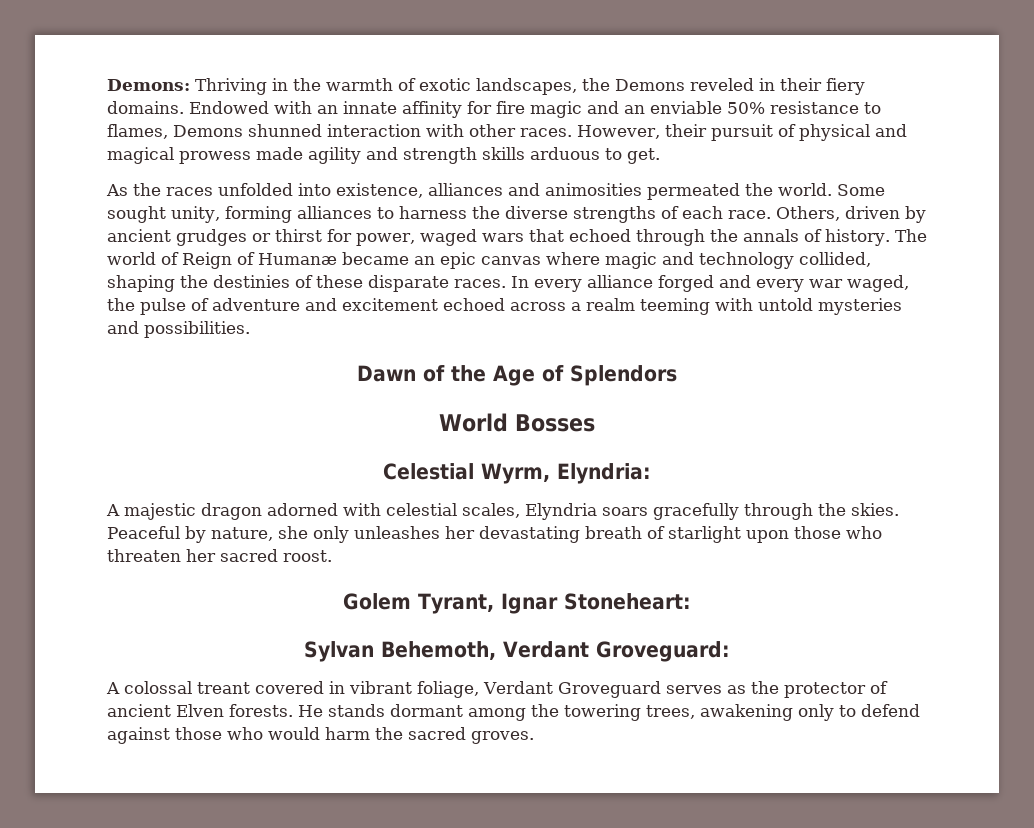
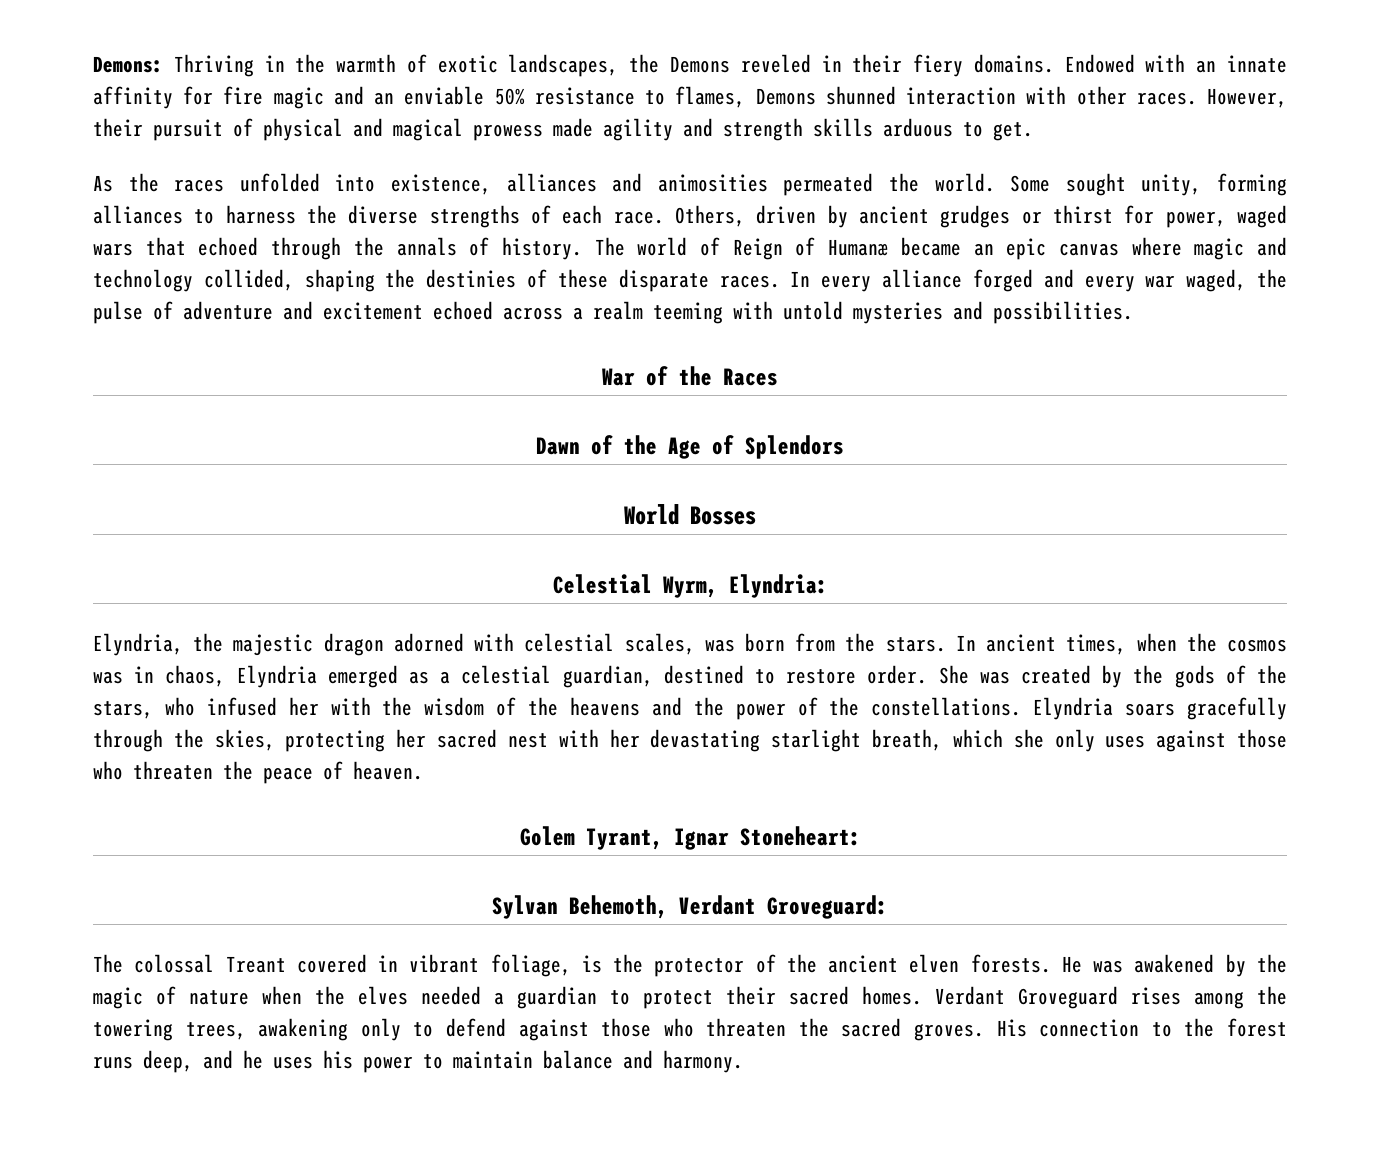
+ War of the Races
- A majestic dragon adorned with celestial scales, Elyndria soars gracefully through the skies. Peaceful by nature, she only unleashes her devastating breath of starlight upon those who threaten her sacred roost.
+ Elyndria, the majestic dragon adorned with celestial scales, was born from the stars. In ancient times, when the cosmos was in chaos, Elyndria emerged as a celestial guardian, destined to restore order. She was created by the gods of the stars, who infused her with the wisdom of the heavens and the power of the constellations. Elyndria soars gracefully through the skies, protecting her sacred nest with her devastating starlight breath, which she only uses against those who threaten the peace of heaven.
- A colossal treant covered in vibrant foliage, Verdant Groveguard serves as the protector of ancient Elven forests. He stands dormant among the towering trees, awakening only to defend against those who would harm the sacred groves.
+ The colossal Treant covered in vibrant foliage, is the protector of the ancient elven forests. He was awakened by the magic of nature when the elves needed a guardian to protect their sacred homes. Verdant Groveguard rises among the towering trees, awakening only to defend against those who threaten the sacred groves.
+ His connection to the forest runs deep, and he uses his power to maintain balance and harmony.

